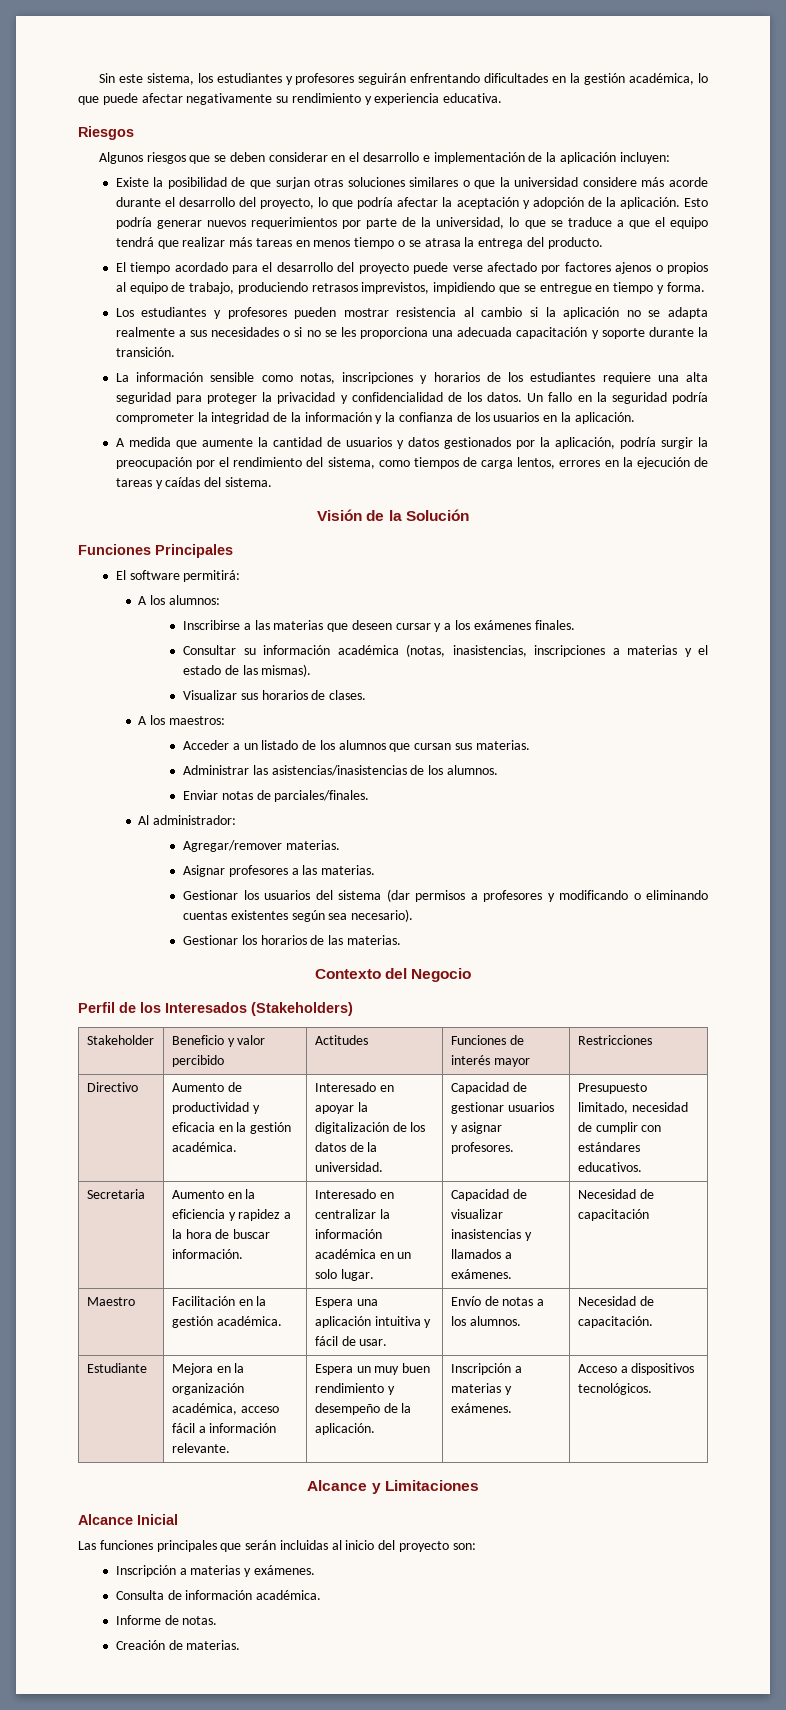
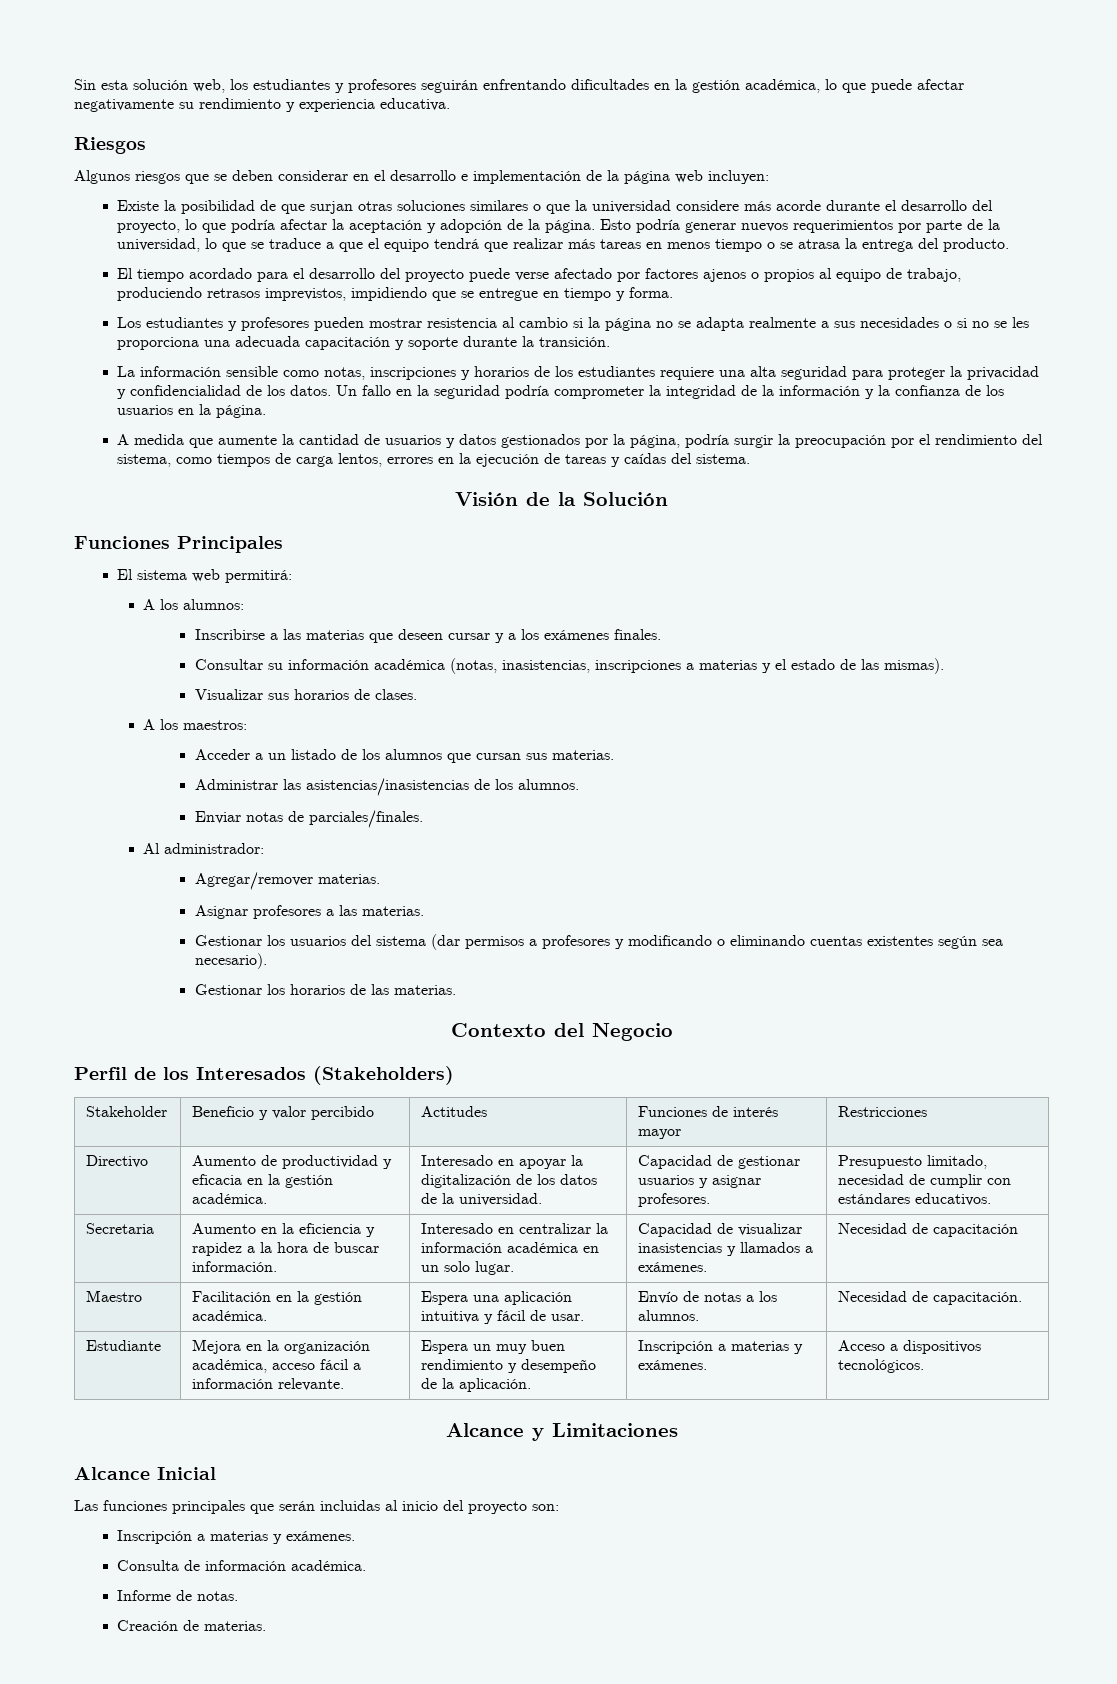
- Sin este sistema, los estudiantes y profesores seguirán enfrentando dificultades en la gestión académica, lo que puede afectar negativamente su rendimiento y experiencia educativa.
+ Sin esta solución web, los estudiantes y profesores seguirán enfrentando dificultades en la gestión académica, lo que puede afectar negativamente su rendimiento y experiencia educativa.
- Algunos riesgos que se deben considerar en el desarrollo e implementación de la aplicación incluyen:
+ Algunos riesgos que se deben considerar en el desarrollo e implementación de la página web incluyen:
- Existe la posibilidad de que surjan otras soluciones similares o que la universidad considere más acorde durante el desarrollo del proyecto, lo que podría afectar la aceptación y adopción de la aplicación.
+ Existe la posibilidad de que surjan otras soluciones similares o que la universidad considere más acorde durante el desarrollo del proyecto, lo que podría afectar la aceptación y adopción de la página.
- Los estudiantes y profesores pueden mostrar resistencia al cambio si la aplicación no se adapta realmente a sus necesidades o si no se les proporciona una adecuada capacitación y soporte durante la transición.
+ Los estudiantes y profesores pueden mostrar resistencia al cambio si la página no se adapta realmente a sus necesidades o si no se les proporciona una adecuada capacitación y soporte durante la transición.
- Un fallo en la seguridad podría comprometer la integridad de la información y la confianza de los usuarios en la aplicación.
+ Un fallo en la seguridad podría comprometer la integridad de la información y la confianza de los usuarios en la página.
- A medida que aumente la cantidad de usuarios y datos gestionados por la aplicación, podría surgir la preocupación por el rendimiento del sistema, como tiempos de carga lentos, errores en la ejecución de tareas y caídas del sistema.
+ A medida que aumente la cantidad de usuarios y datos gestionados por la página, podría surgir la preocupación por el rendimiento del sistema, como tiempos de carga lentos, errores en la ejecución de tareas y caídas del sistema.
- El software permitirá:
+ El sistema web permitirá:

